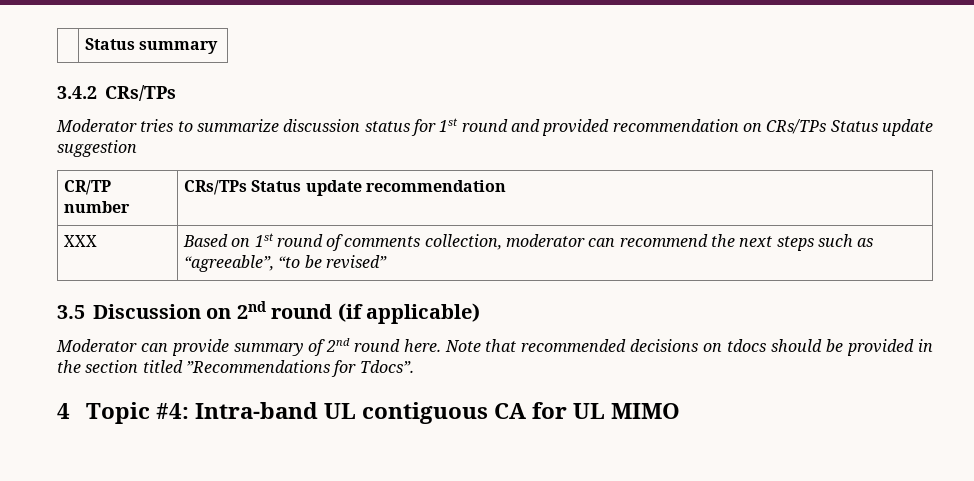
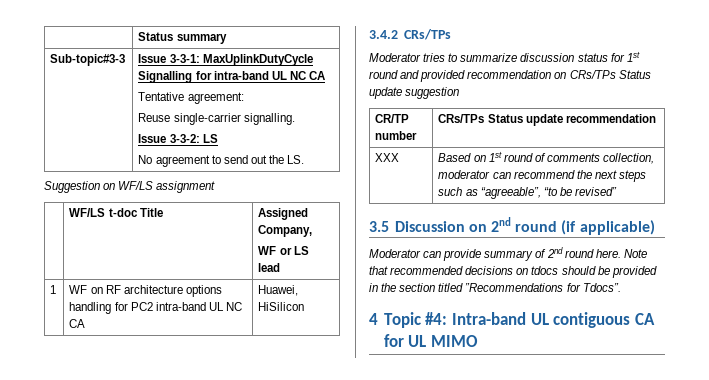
+ Sub-topic#3-3 | Issue 3-3-1: MaxUplinkDutyCycle Signalling for intra-band UL NC CA
+ Tentative agreement:
+ Reuse single-carrier signalling.
+ Issue 3-3-2: LS
+ No agreement to send out the LS.
+ Suggestion on WF/LS assignment
+ | WF/LS t-doc Title | Assigned Company,
+ WF or LS lead
+ 1 | WF on RF architecture options handling for PC2 intra-band UL NC CA | Huawei, HiSilicon

